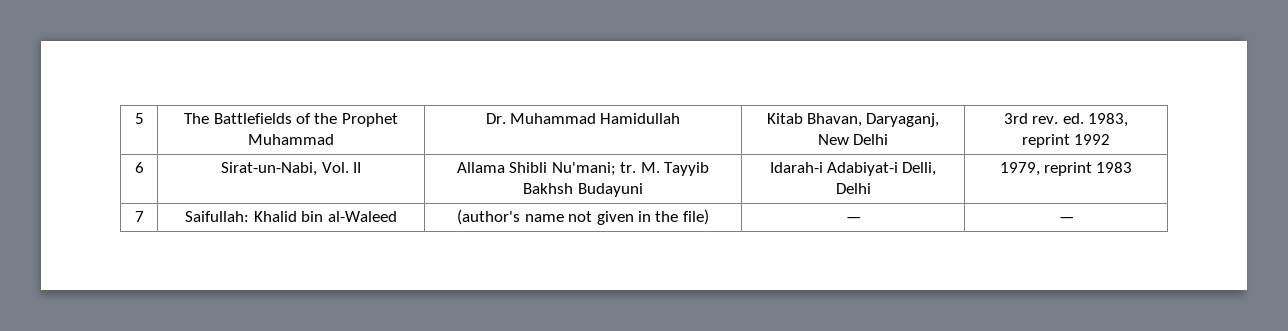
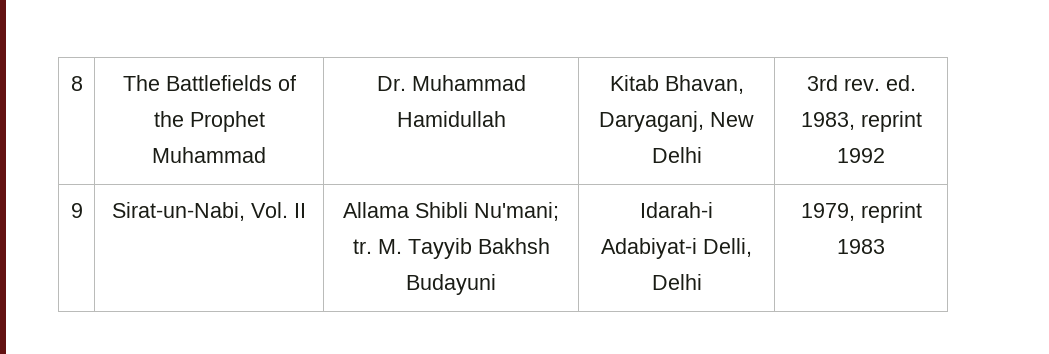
- 5 | The Battlefields of the Prophet Muhammad | Dr. Muhammad Hamidullah | Kitab Bhavan, Daryaganj, New Delhi | 3rd rev. ed. 1983, reprint 1992
+ 8 | The Battlefields of the Prophet Muhammad | Dr. Muhammad Hamidullah | Kitab Bhavan, Daryaganj, New Delhi | 3rd rev. ed. 1983, reprint 1992
- 6 | Sirat-un-Nabi, Vol. II | Allama Shibli Nu'mani; tr. M. Tayyib Bakhsh Budayuni | Idarah-i Adabiyat-i Delli, Delhi | 1979, reprint 1983
+ 9 | Sirat-un-Nabi, Vol. II | Allama Shibli Nu'mani; tr. M. Tayyib Bakhsh Budayuni | Idarah-i Adabiyat-i Delli, Delhi | 1979, reprint 1983
- 7 | Saifullah: Khalid bin al-Waleed | (author's name not given in the file) | — | —

